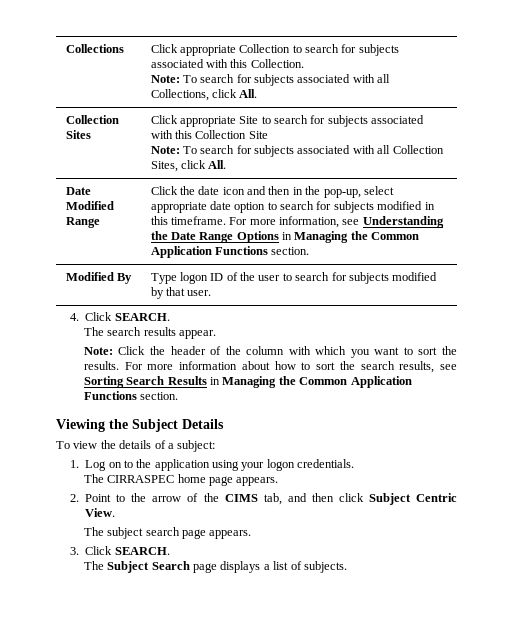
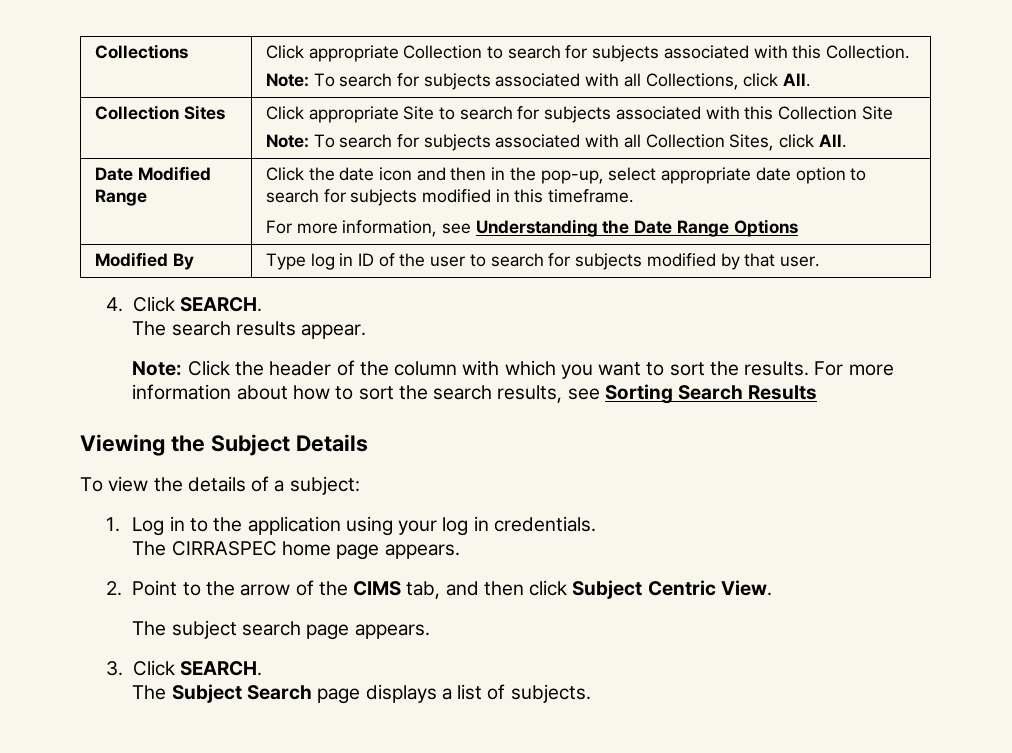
- Date Modified Range | Click the date icon and then in the pop-up, select appropriate date option to search for subjects modified in this timeframe. For more information, see Understanding the Date Range Options in Managing the Common Application Functions section.
+ Date Modified Range | Click the date icon and then in the pop-up, select appropriate date option to search for subjects modified in this timeframe.
+ For more information, see Understanding the Date Range Options
- Modified By | Type logon ID of the user to search for subjects modified by that user.
+ Modified By | Type log in ID of the user to search for subjects modified by that user.
- For more information about how to sort the search results, see Sorting Search Results in Managing the Common Application Functions section.
+ For more information about how to sort the search results, see Sorting Search Results
- 1. Log on to the application using your logon credentials.
+ 1. Log in to the application using your log in credentials.

